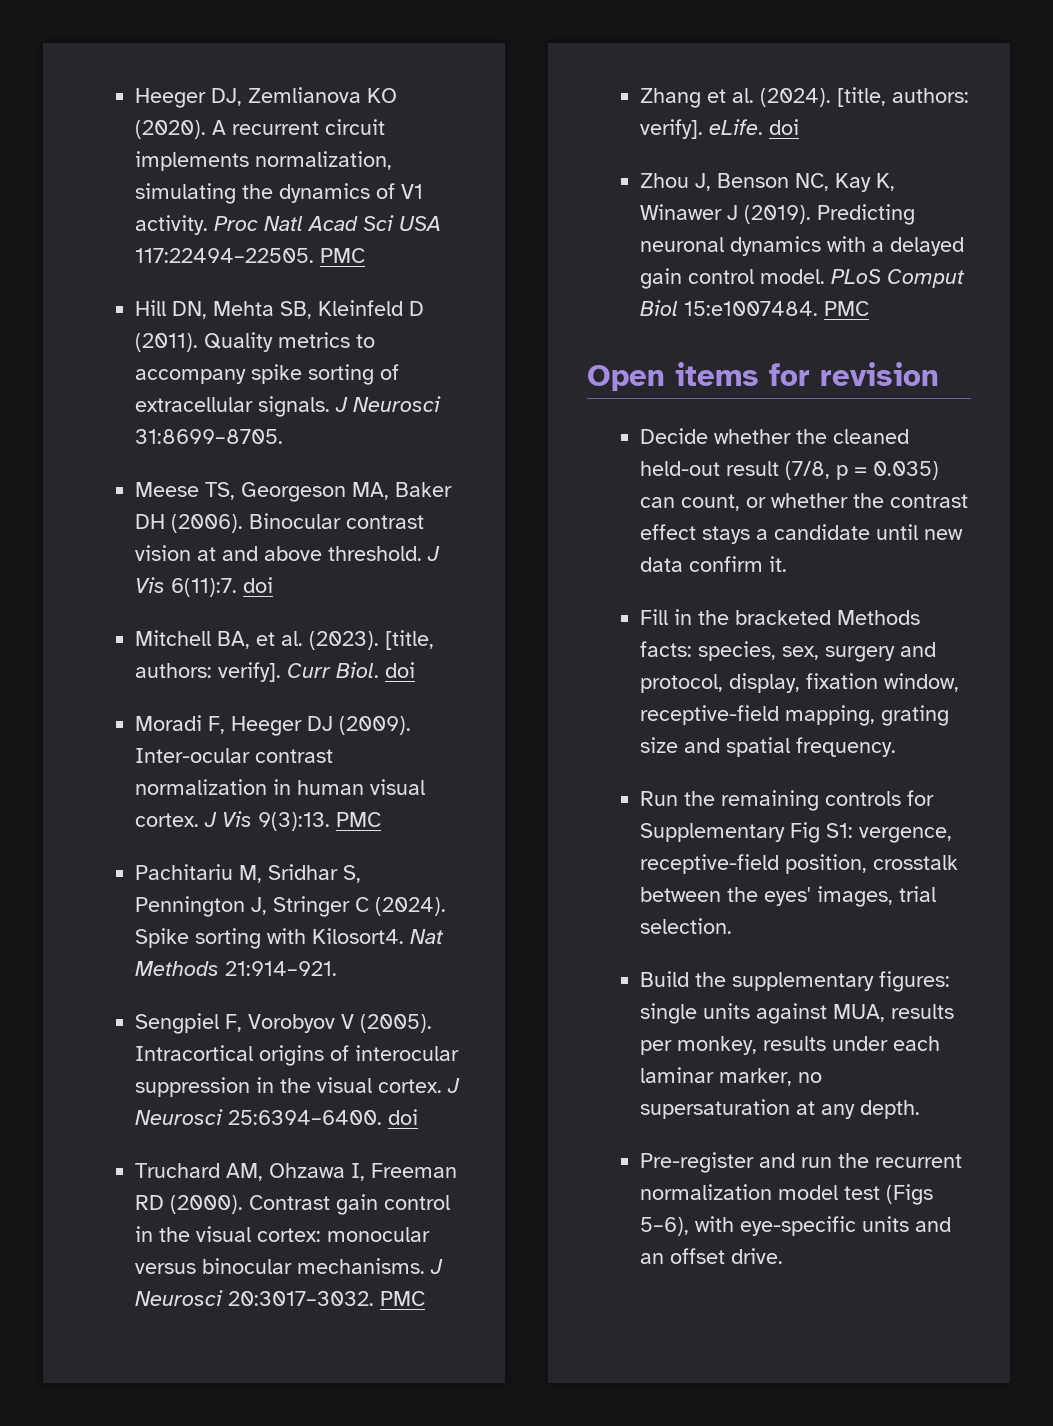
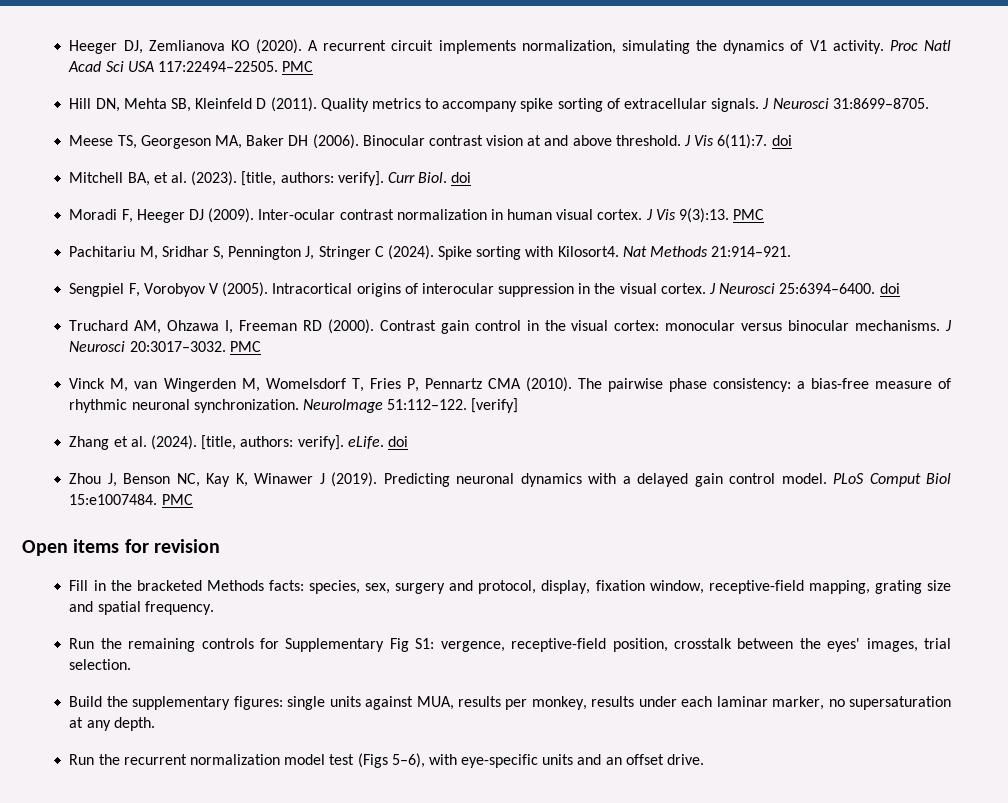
+ Vinck M, van Wingerden M, Womelsdorf T, Fries P, Pennartz CMA (2010). The pairwise phase consistency: a bias-free measure of rhythmic neuronal synchronization. NeuroImage 51:112–122. [verify]
- Decide whether the cleaned held-out result (7/8, p = 0.035) can count, or whether the contrast effect stays a candidate until new data confirm it.
- Pre-register and run the recurrent normalization model test (Figs 5–6), with eye-specific units and an offset drive.
+ Run the recurrent normalization model test (Figs 5–6), with eye-specific units and an offset drive.

